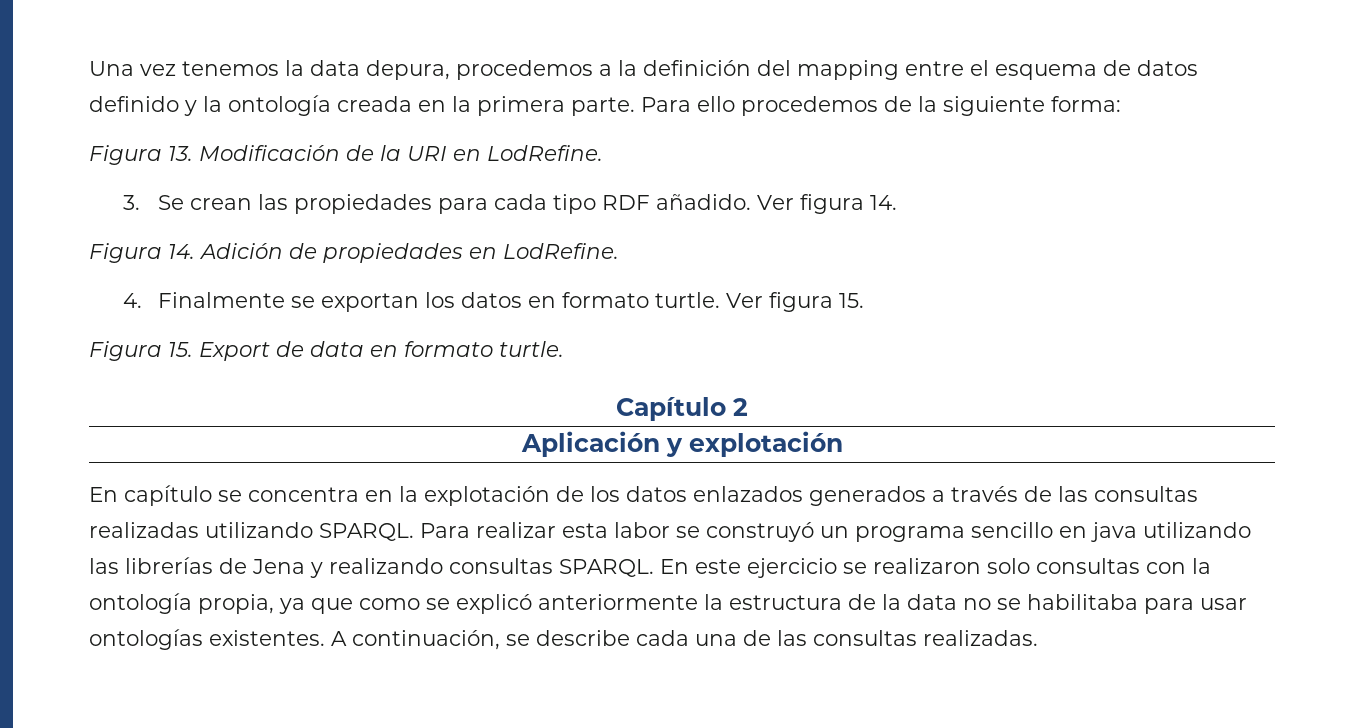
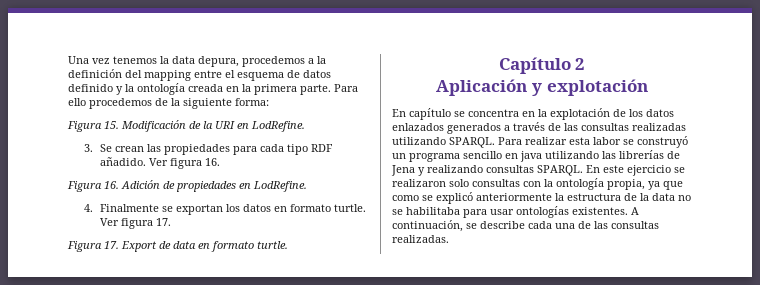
- Figura 13. Modificación de la URI en LodRefine.
+ Figura 15. Modificación de la URI en LodRefine.
- Ver figura 14.
- Figura 14. Adición de propiedades en LodRefine.
+ Ver figura 16.
+ Figura 16. Adición de propiedades en LodRefine.
- Ver figura 15.
- Figura 15. Export de data en formato turtle.
+ Ver figura 17.
+ Figura 17. Export de data en formato turtle.

